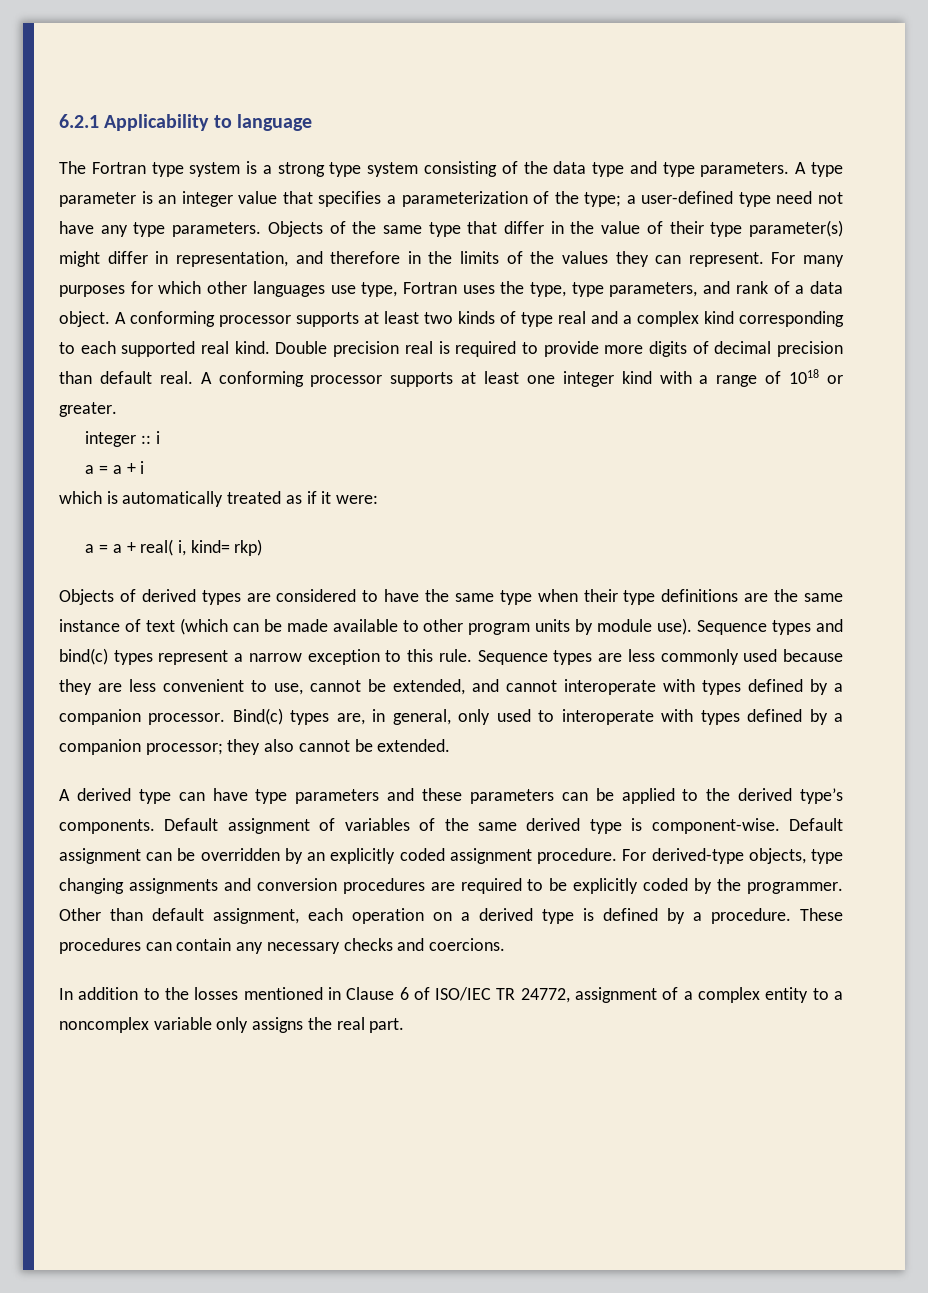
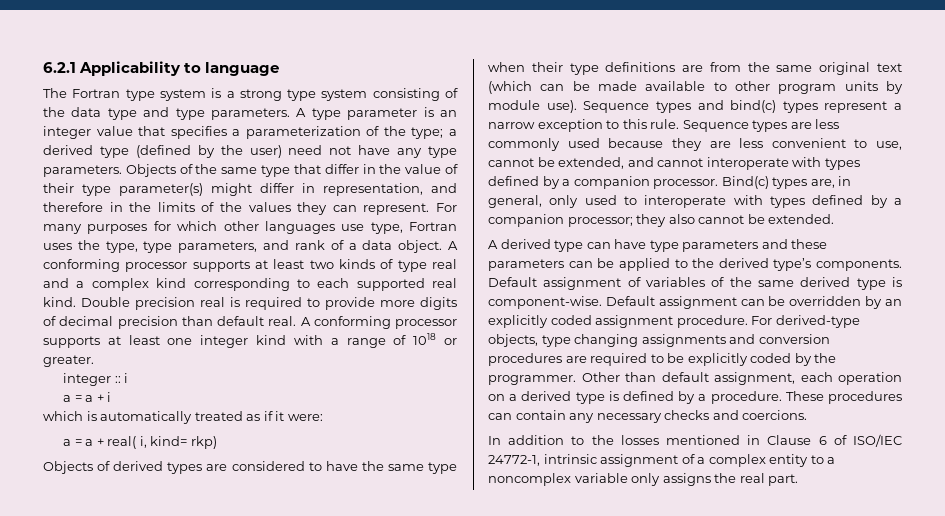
- A type parameter is an integer value that specifies a parameterization of the type; a user-defined type need not have any type parameters.
+ A type parameter is an integer value that specifies a parameterization of the type; a derived type (defined by the user) need not have any type parameters.
- Objects of derived types are considered to have the same type when their type definitions are the same instance of text (which can be made available to other program units by module use).
+ Objects of derived types are considered to have the same type when their type definitions are from the same original text (which can be made available to other program units by module use).
- In addition to the losses mentioned in Clause 6 of ISO/IEC TR 24772, assignment of a complex entity to a noncomplex variable only assigns the real part.
+ In addition to the losses mentioned in Clause 6 of ISO/IEC 24772-1, intrinsic assignment of a complex entity to a noncomplex variable only assigns the real part.

